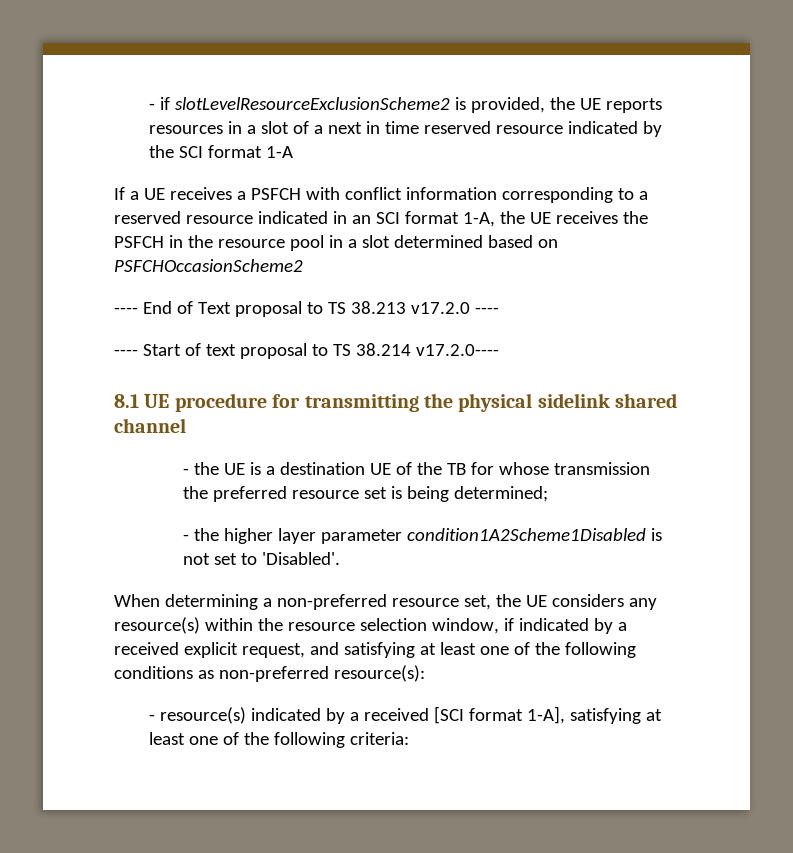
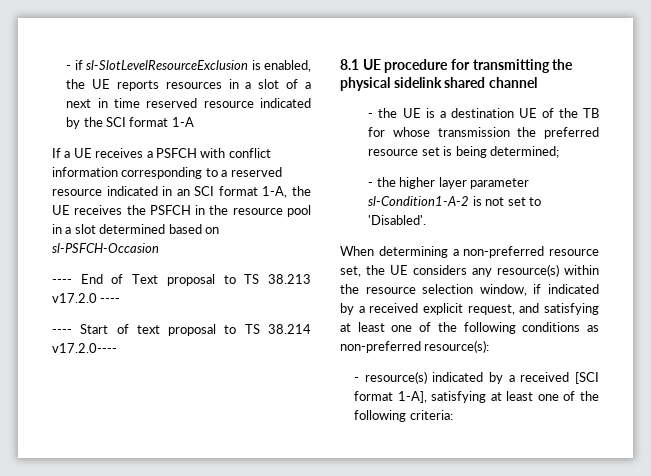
- - if slotLevelResourceExclusionScheme2 is provided, the UE reports resources in a slot of a next in time reserved resource indicated by the SCI format 1-A
+ - if sl-SlotLevelResourceExclusion is enabled, the UE reports resources in a slot of a next in time reserved resource indicated by the SCI format 1-A
- If a UE receives a PSFCH with conflict information corresponding to a reserved resource indicated in an SCI format 1-A, the UE receives the PSFCH in the resource pool in a slot determined based on PSFCHOccasionScheme2
+ If a UE receives a PSFCH with conflict information corresponding to a reserved resource indicated in an SCI format 1-A, the UE receives the PSFCH in the resource pool in a slot determined based on sl-PSFCH-Occasion
- - the higher layer parameter condition1A2Scheme1Disabled is not set to 'Disabled'.
+ - the higher layer parameter sl-Condition1-A-2 is not set to 'Disabled'.

